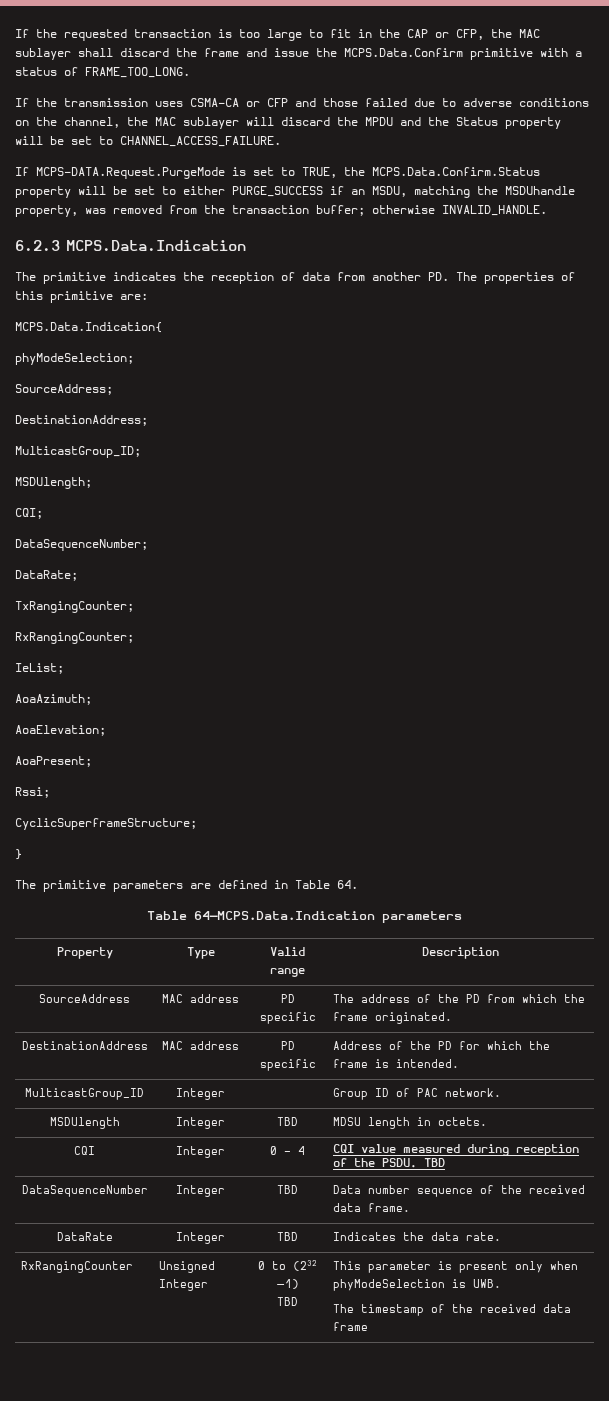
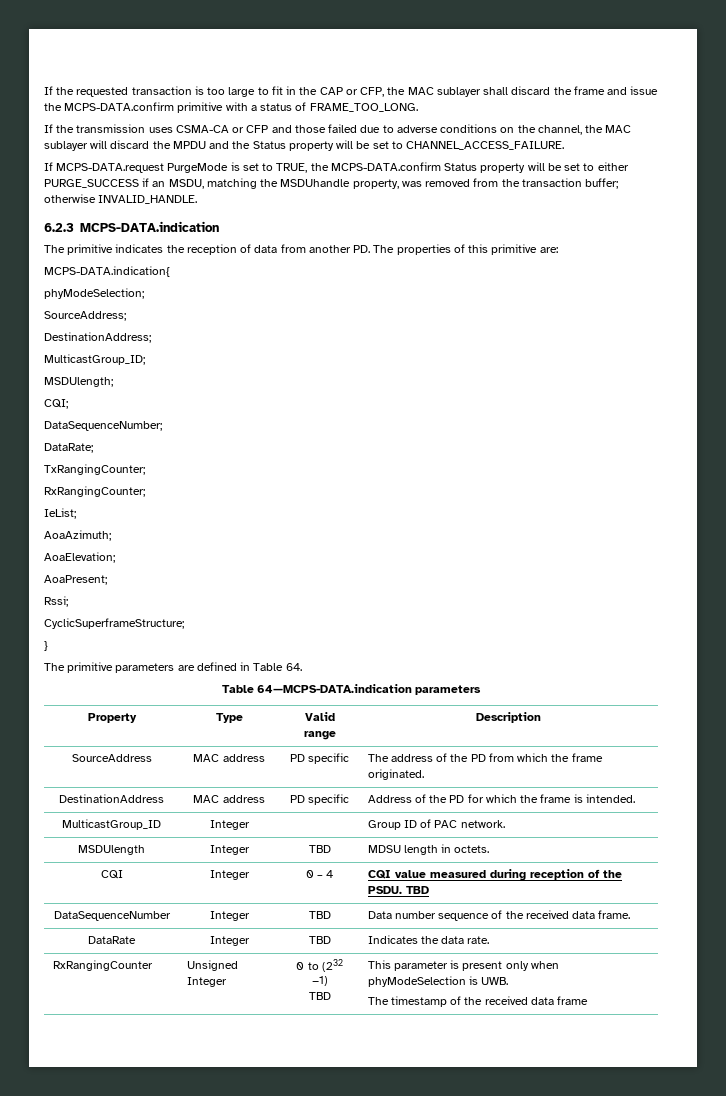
- If the requested transaction is too large to fit in the CAP or CFP, the MAC sublayer shall discard the frame and issue the MCPS.Data.Confirm primitive with a status of FRAME_TOO_LONG.
+ If the requested transaction is too large to fit in the CAP or CFP, the MAC sublayer shall discard the frame and issue the MCPS-DATA.confirm primitive with a status of FRAME_TOO_LONG.
- If MCPS-DATA.Request.PurgeMode is set to TRUE, the MCPS.Data.Confirm.Status property will be set to either PURGE_SUCCESS if an MSDU, matching the MSDUhandle property, was removed from the transaction buffer; otherwise INVALID_HANDLE.
+ If MCPS-DATA.request PurgeMode is set to TRUE, the MCPS-DATA.confirm Status property will be set to either PURGE_SUCCESS if an MSDU, matching the MSDUhandle property, was removed from the transaction buffer; otherwise INVALID_HANDLE.
- 6.2.3 MCPS.Data.Indication
+ 6.2.3 MCPS-DATA.indication
- MCPS.Data.Indication{
+ MCPS-DATA.indication{
- Table 64—MCPS.Data.Indication parameters
+ Table 64—MCPS-DATA.indication parameters

